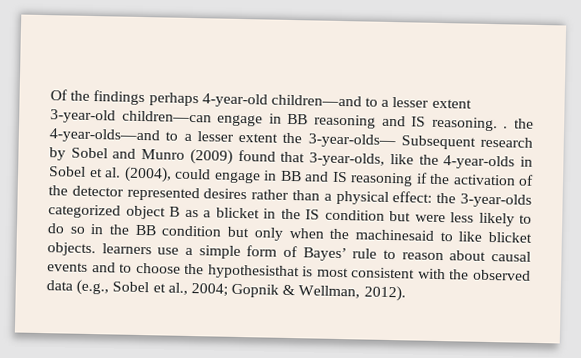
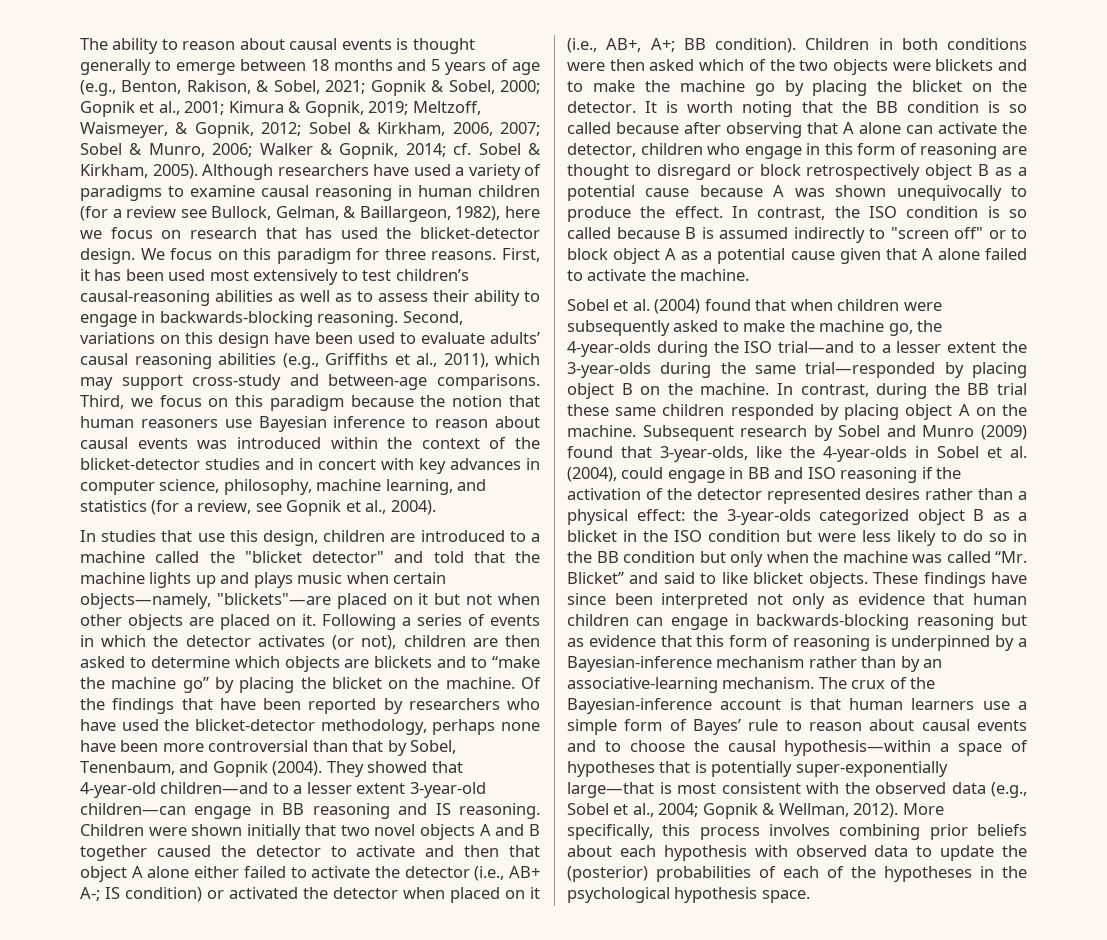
- Of the findings perhaps 4-year-old children—and to a lesser extent 3-year-old children—can engage in BB reasoning and IS reasoning. . the 4-year-olds—and to a lesser extent the 3-year-olds— Subsequent research by Sobel and Munro (2009) found that 3-year-olds, like the 4-year-olds in Sobel et al. (2004), could engage in BB and IS reasoning if the activation of the detector represented desires rather than a physical effect:
+ The ability to reason about causal events is thought generally to emerge between 18 months and 5 years of age (e.g., Benton, Rakison, & Sobel, 2021; Gopnik & Sobel, 2000; Gopnik et al., 2001; Kimura & Gopnik, 2019; Meltzoff, Waismeyer, & Gopnik, 2012; Sobel & Kirkham, 2006, 2007; Sobel & Munro, 2006; Walker & Gopnik, 2014; cf. Sobel & Kirkham, 2005). Although researchers have used a variety of paradigms to examine causal reasoning in human children (for a review see Bullock, Gelman, & Baillargeon, 1982), here we focus on research that has used the blicket-detector design. We focus on this paradigm for three reasons. First, it has been used most extensively to test children’s causal-reasoning abilities as well as to assess their ability to engage in backwards-blocking reasoning. Second, variations on this design have been used to evaluate adults’ causal reasoning abilities (e.g., Griffiths et al., 2011), which may support cross-study and between-age comparisons. Third, we focus on this paradigm because the notion that human reasoners use Bayesian inference to reason about causal events was introduced within the context of the blicket-detector studies and in concert with key advances in computer science, philosophy, machine learning, and statistics (for a review, see Gopnik et al., 2004).
+ In studies that use this design, children are introduced to a machine called the "blicket detector" and told that the machine lights up and plays music when certain objects—namely, "blickets"—are placed on it but not when other objects are placed on it. Following a series of events in which the detector activates (or not), children are then asked to determine which objects are blickets and to “make the machine go” by placing the blicket on the machine. Of the findings that have been reported by researchers who have used the blicket-detector methodology, perhaps none have been more controversial than that by Sobel, Tenenbaum, and Gopnik (2004). They showed that 4-year-old children—and to a lesser extent 3-year-old children—can engage in BB reasoning and IS reasoning. Children were shown initially that two novel objects A and B together caused the detector to activate and then that object A alone either failed to activate the detector (i.e., AB+ A-; IS condition) or activated the detector when placed on it (i.e., AB+, A+; BB condition). Children in both conditions were then asked which of the two objects were blickets and to make the machine go by placing the blicket on the detector. It is worth noting that the BB condition is so called because after observing that A alone can activate the detector, children who engage in this form of reasoning are thought to disregard or block retrospectively object B as a potential cause because A was shown unequivocally to produce the effect. In contrast, the ISO condition is so called because B is assumed indirectly to "screen off" or to block object A as a potential cause given that A alone failed to activate the machine.
+ Sobel et al. (2004) found that when children were subsequently asked to make the machine go, the 4-year-olds during the ISO trial—and to a lesser extent the 3-year-olds during the same trial—responded by placing object B on the machine. In contrast, during the BB trial these same children responded by placing object A on the machine. Subsequent research by Sobel and Munro (2009) found that 3-year-olds, like the 4-year-olds in Sobel et al. (2004), could engage in BB and ISO reasoning if the activation of the detector represented desires rather than a physical effect:
- the 3-year-olds categorized object B as a blicket in the IS condition but were less likely to do so in the BB condition but only when the machinesaid to like blicket objects. learners use a simple form of Bayes’ rule to reason about causal events and to choose the hypothesisthat is most consistent with the observed data (e.g., Sobel et al., 2004;
+ the 3-year-olds categorized object B as a blicket in the ISO condition but were less likely to do so in the BB condition but only when the machine was called “Mr. Blicket” and said to like blicket objects. These findings have since been interpreted not only as evidence that human children can engage in backwards-blocking reasoning but as evidence that this form of reasoning is underpinned by a Bayesian-inference mechanism rather than by an associative-learning mechanism. The crux of the Bayesian-inference account is that human learners use a simple form of Bayes’ rule to reason about causal events and to choose the causal hypothesis—within a space of hypotheses that is potentially super-exponentially large—that is most consistent with the observed data (e.g., Sobel et al., 2004;
+ More specifically, this process involves combining prior beliefs about each hypothesis with observed data to update the (posterior) probabilities of each of the hypotheses in the psychological hypothesis space.

